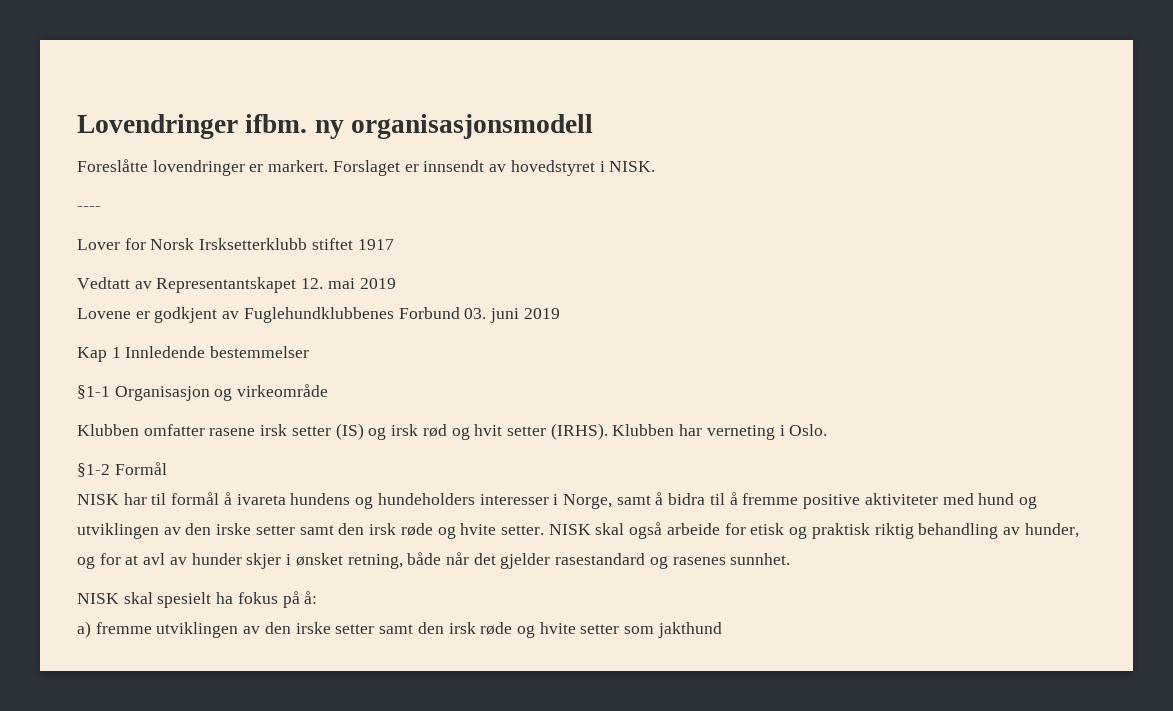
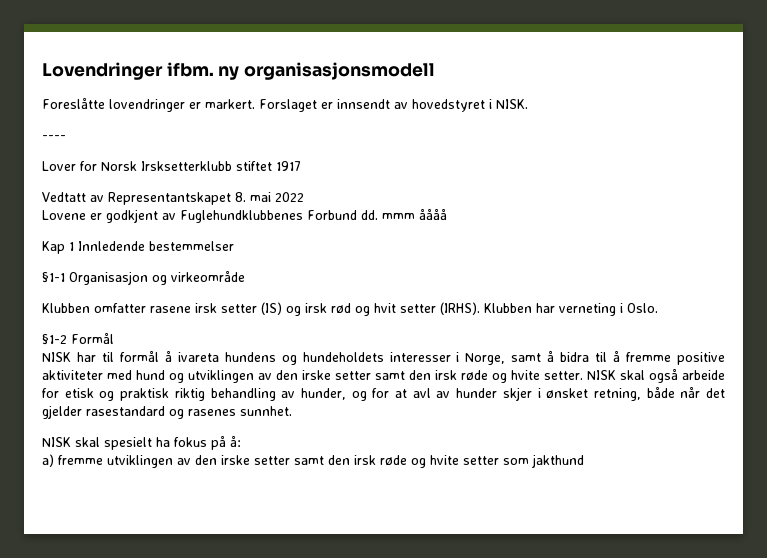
- Vedtatt av Representantskapet 12. mai 2019
+ Vedtatt av Representantskapet 8. mai 2022
- Lovene er godkjent av Fuglehundklubbenes Forbund 03. juni 2019
+ Lovene er godkjent av Fuglehundklubbenes Forbund dd. mmm åååå
- NISK har til formål å ivareta hundens og hundeholders interesser i Norge, samt å bidra til å fremme positive aktiviteter med hund og utviklingen av den irske setter samt den irsk røde og hvite setter.
+ NISK har til formål å ivareta hundens og hundeholdets interesser i Norge, samt å bidra til å fremme positive aktiviteter med hund og utviklingen av den irske setter samt den irsk røde og hvite setter.

